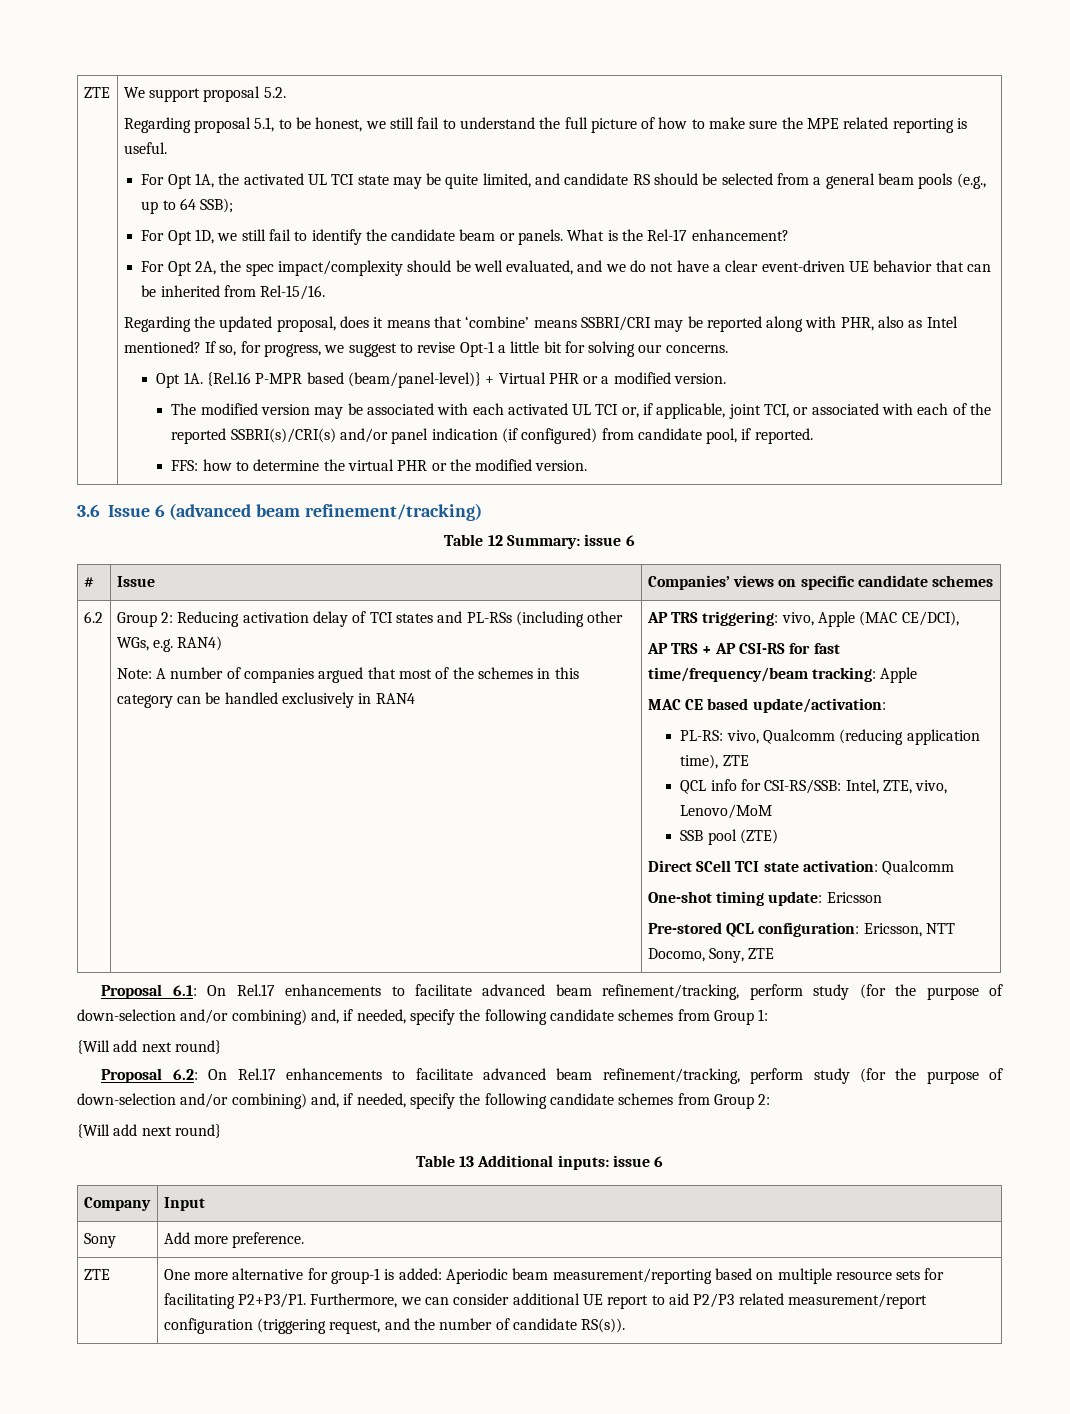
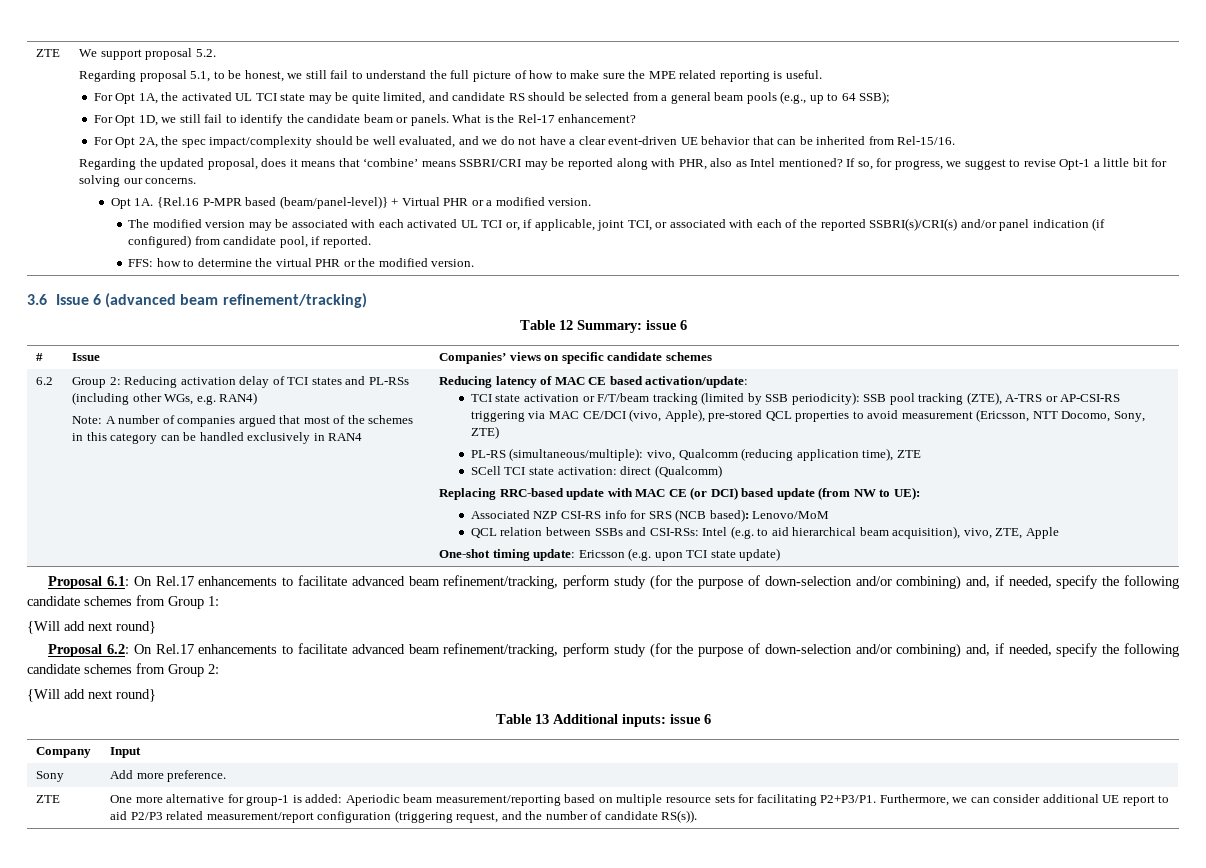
- AP TRS triggering: vivo, Apple (MAC CE/DCI),
- AP TRS + AP CSI-RS for fast time/frequency/beam tracking: Apple
- MAC CE based update/activation:
- PL-RS: vivo, Qualcomm (reducing application time), ZTE
+ Reducing latency of MAC CE based activation/update:
+ TCI state activation or F/T/beam tracking (limited by SSB periodicity): SSB pool tracking (ZTE), A-TRS or AP-CSI-RS triggering via MAC CE/DCI (vivo, Apple), pre-stored QCL properties to avoid measurement (Ericsson, NTT Docomo, Sony, ZTE)
+ PL-RS (simultaneous/multiple): vivo, Qualcomm (reducing application time), ZTE
- QCL info for CSI-RS/SSB: Intel, ZTE, vivo, Lenovo/MoM
- SSB pool (ZTE)
- Direct SCell TCI state activation: Qualcomm
- One-shot timing update: Ericsson
- Pre-stored QCL configuration: Ericsson, NTT Docomo, Sony, ZTE
+ SCell TCI state activation: direct (Qualcomm)
+ Replacing RRC-based update with MAC CE (or DCI) based update (from NW to UE):
+ Associated NZP CSI-RS info for SRS (NCB based): Lenovo/MoM
+ QCL relation between SSBs and CSI-RSs: Intel (e.g. to aid hierarchical beam acquisition), vivo, ZTE, Apple
+ One-shot timing update: Ericsson (e.g. upon TCI state update)

